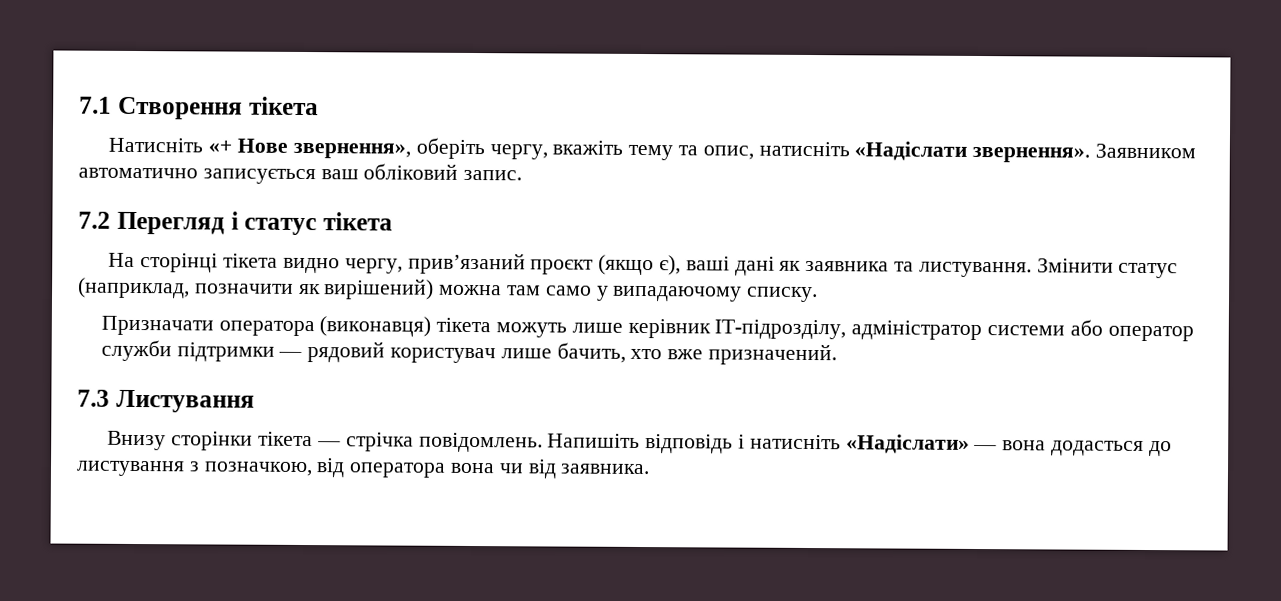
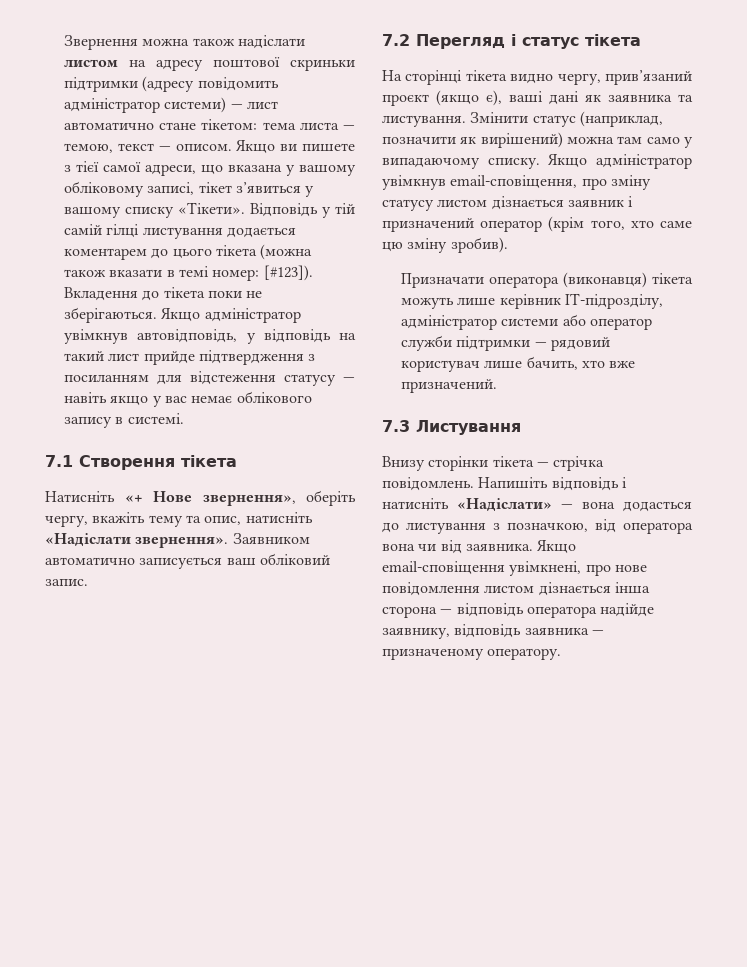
+ Звернення можна також надіслати листом на адресу поштової скриньки підтримки (адресу повідомить адміністратор системи) — лист автоматично стане тікетом: тема листа — темою, текст — описом. Якщо ви пишете з тієї самої адреси, що вказана у вашому обліковому записі, тікет з’явиться у вашому списку «Тікети». Відповідь у тій самій гілці листування додається коментарем до цього тікета (можна також вказати в темі номер: [#123]). Вкладення до тікета поки не зберігаються. Якщо адміністратор увімкнув автовідповідь, у відповідь на такий лист прийде підтвердження з посиланням для відстеження статусу — навіть якщо у вас немає облікового запису в системі.
+ Якщо адміністратор увімкнув email-сповіщення, про зміну статусу листом дізнається заявник і призначений оператор (крім того, хто саме цю зміну зробив).
+ Якщо email-сповіщення увімкнені, про нове повідомлення листом дізнається інша сторона — відповідь оператора надійде заявнику, відповідь заявника — призначеному оператору.

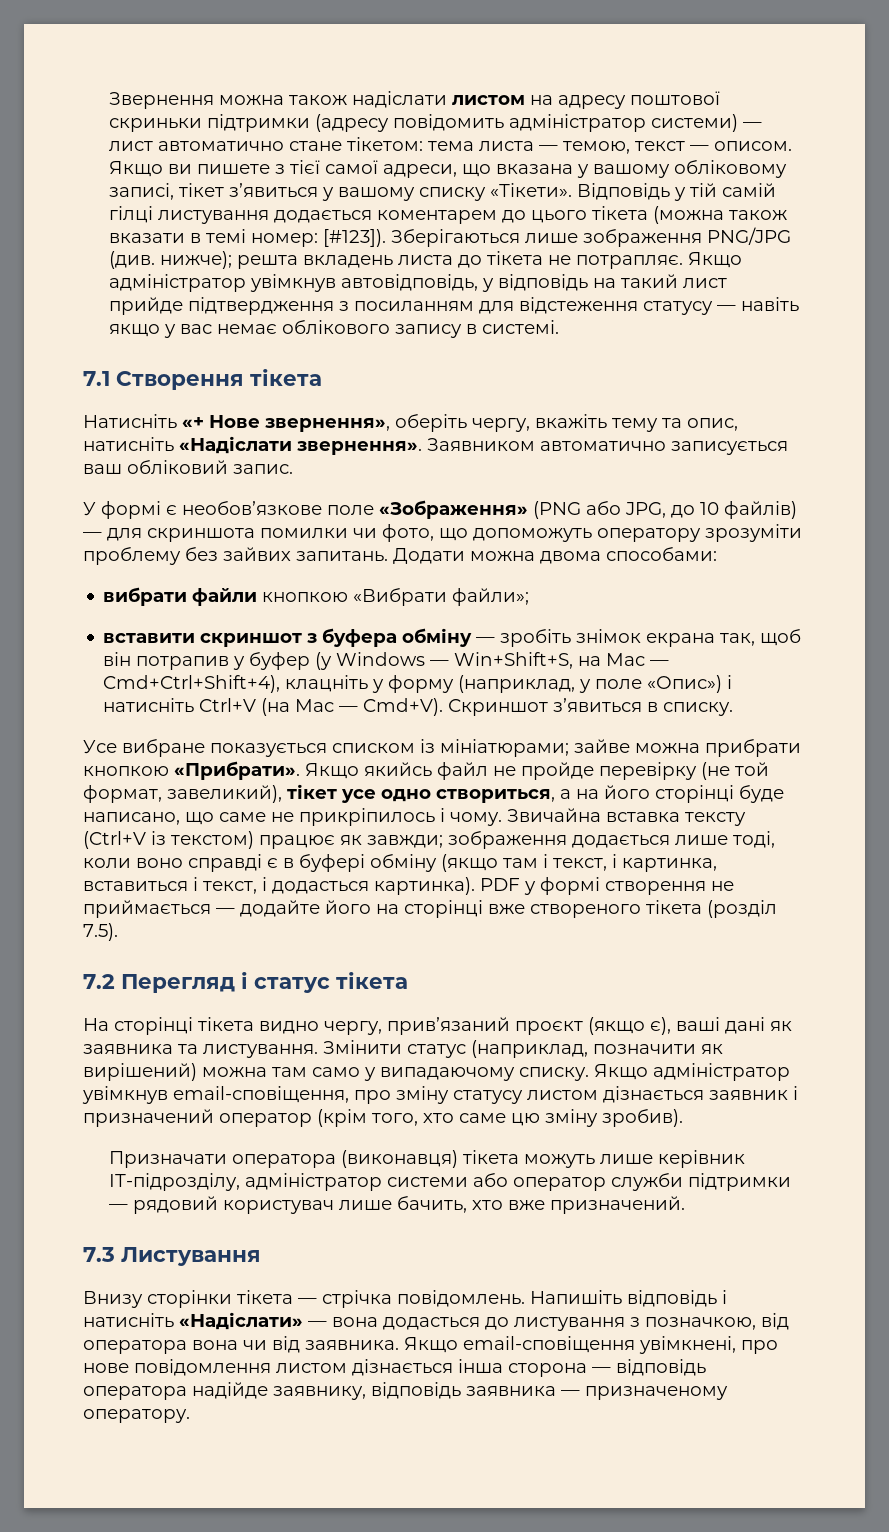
- Вкладення до тікета поки не зберігаються.
+ Зберігаються лише зображення PNG/JPG (див. нижче); решта вкладень листа до тікета не потрапляє.
+ У формі є необов’язкове поле «Зображення» (PNG або JPG, до 10 файлів) — для скриншота помилки чи фото, що допоможуть оператору зрозуміти проблему без зайвих запитань. Додати можна двома способами:
+ вибрати файли кнопкою «Вибрати файли»;
+ вставити скриншот з буфера обміну — зробіть знімок екрана так, щоб він потрапив у буфер (у Windows — Win+Shift+S, на Mac — Cmd+Ctrl+Shift+4), клацніть у форму (наприклад, у поле «Опис») і натисніть Ctrl+V (на Mac — Cmd+V). Скриншот з’явиться в списку.
+ Усе вибране показується списком із мініатюрами; зайве можна прибрати кнопкою «Прибрати». Якщо якийсь файл не пройде перевірку (не той формат, завеликий), тікет усе одно створиться, а на його сторінці буде написано, що саме не прикріпилось і чому. Звичайна вставка тексту (Ctrl+V із текстом) працює як завжди; зображення додається лише тоді, коли воно справді є в буфері обміну (якщо там і текст, і картинка, вставиться і текст, і додасться картинка). PDF у формі створення не приймається — додайте його на сторінці вже створеного тікета (розділ 7.5).

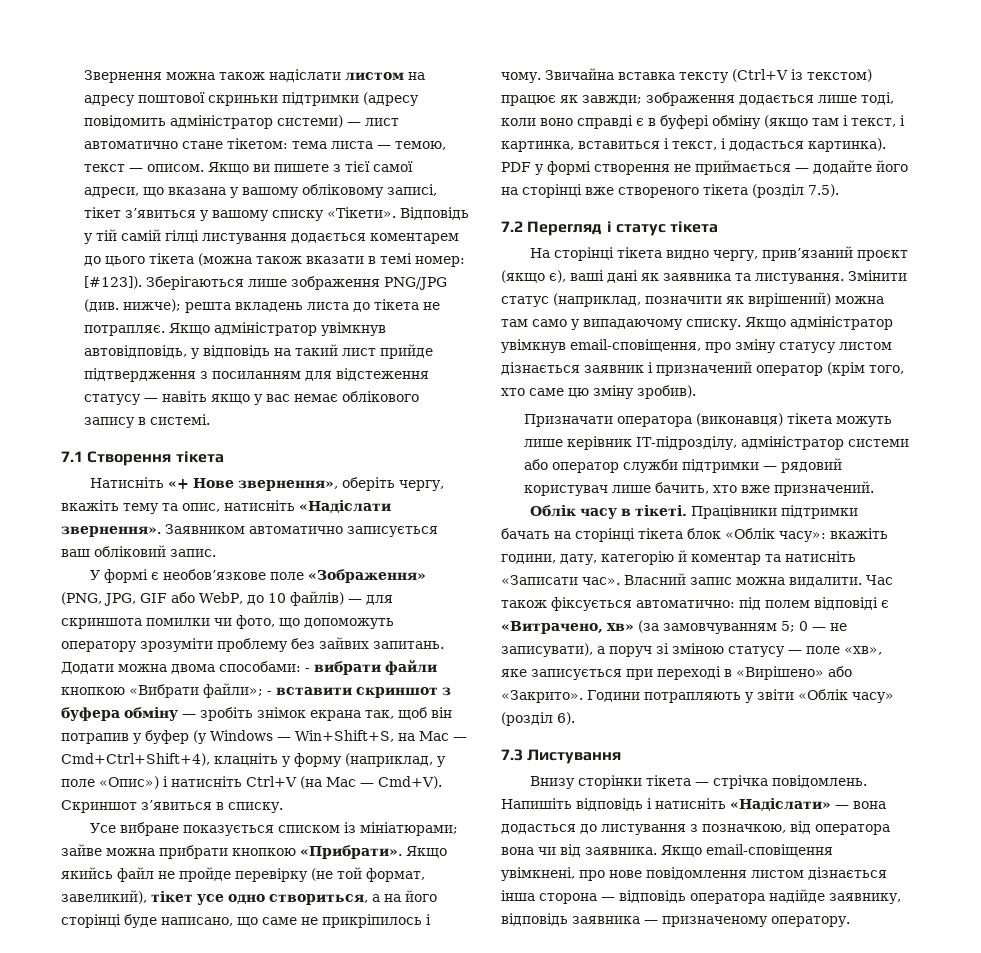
- У формі є необов’язкове поле «Зображення» (PNG або JPG, до 10 файлів) — для скриншота помилки чи фото, що допоможуть оператору зрозуміти проблему без зайвих запитань.
+ У формі є необов’язкове поле «Зображення» (PNG, JPG, GIF або WebP, до 10 файлів) — для скриншота помилки чи фото, що допоможуть оператору зрозуміти проблему без зайвих запитань.
- Додати можна двома способами:
- вибрати файли кнопкою «Вибрати файли»;
- вставити скриншот з буфера обміну — зробіть знімок екрана так, щоб він потрапив у буфер (у Windows — Win+Shift+S, на Mac — Cmd+Ctrl+Shift+4), клацніть у форму (наприклад, у поле «Опис») і натисніть Ctrl+V (на Mac — Cmd+V).
+ Додати можна двома способами: - вибрати файли кнопкою «Вибрати файли»; - вставити скриншот з буфера обміну — зробіть знімок екрана так, щоб він потрапив у буфер (у Windows — Win+Shift+S, на Mac — Cmd+Ctrl+Shift+4), клацніть у форму (наприклад, у поле «Опис») і натисніть Ctrl+V (на Mac — Cmd+V).
+ Облік часу в тікеті. Працівники підтримки бачать на сторінці тікета блок «Облік часу»: вкажіть години, дату, категорію й коментар та натисніть «Записати час». Власний запис можна видалити. Час також фіксується автоматично: під полем відповіді є «Витрачено, хв» (за замовчуванням 5; 0 — не записувати), а поруч зі зміною статусу — поле «хв», яке записується при переході в «Вирішено» або «Закрито». Години потрапляють у звіти «Облік часу» (розділ 6).

